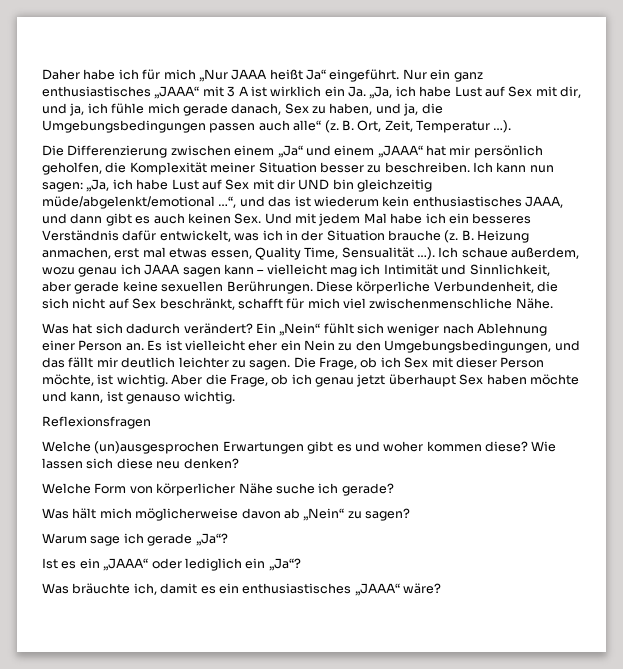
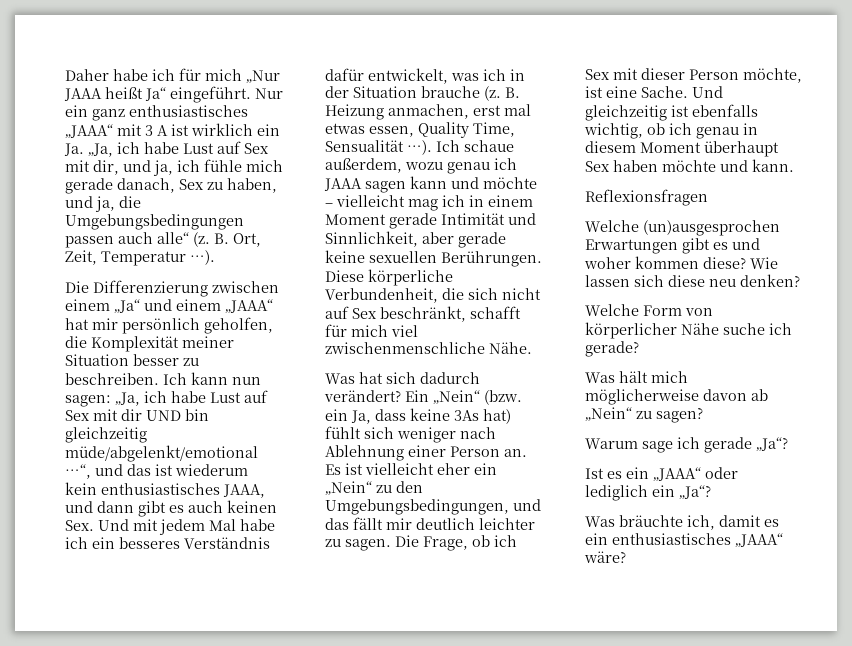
- Ich schaue außerdem, wozu genau ich JAAA sagen kann – vielleicht mag ich Intimität und Sinnlichkeit, aber gerade keine sexuellen Berührungen.
+ Ich schaue außerdem, wozu genau ich JAAA sagen kann und möchte – vielleicht mag ich in einem Moment gerade Intimität und Sinnlichkeit, aber gerade keine sexuellen Berührungen.
- Ein „Nein“ fühlt sich weniger nach Ablehnung einer Person an.
+ Ein „Nein“ (bzw. ein Ja, dass keine 3As hat) fühlt sich weniger nach Ablehnung einer Person an.
- Es ist vielleicht eher ein Nein zu den Umgebungsbedingungen, und das fällt mir deutlich leichter zu sagen.
+ Es ist vielleicht eher ein „Nein“ zu den Umgebungsbedingungen, und das fällt mir deutlich leichter zu sagen.
- Die Frage, ob ich Sex mit dieser Person möchte, ist wichtig. Aber die Frage, ob ich genau jetzt überhaupt Sex haben möchte und kann, ist genauso wichtig.
+ Die Frage, ob ich Sex mit dieser Person möchte, ist eine Sache. Und gleichzeitig ist ebenfalls wichtig, ob ich genau in diesem Moment überhaupt Sex haben möchte und kann.

